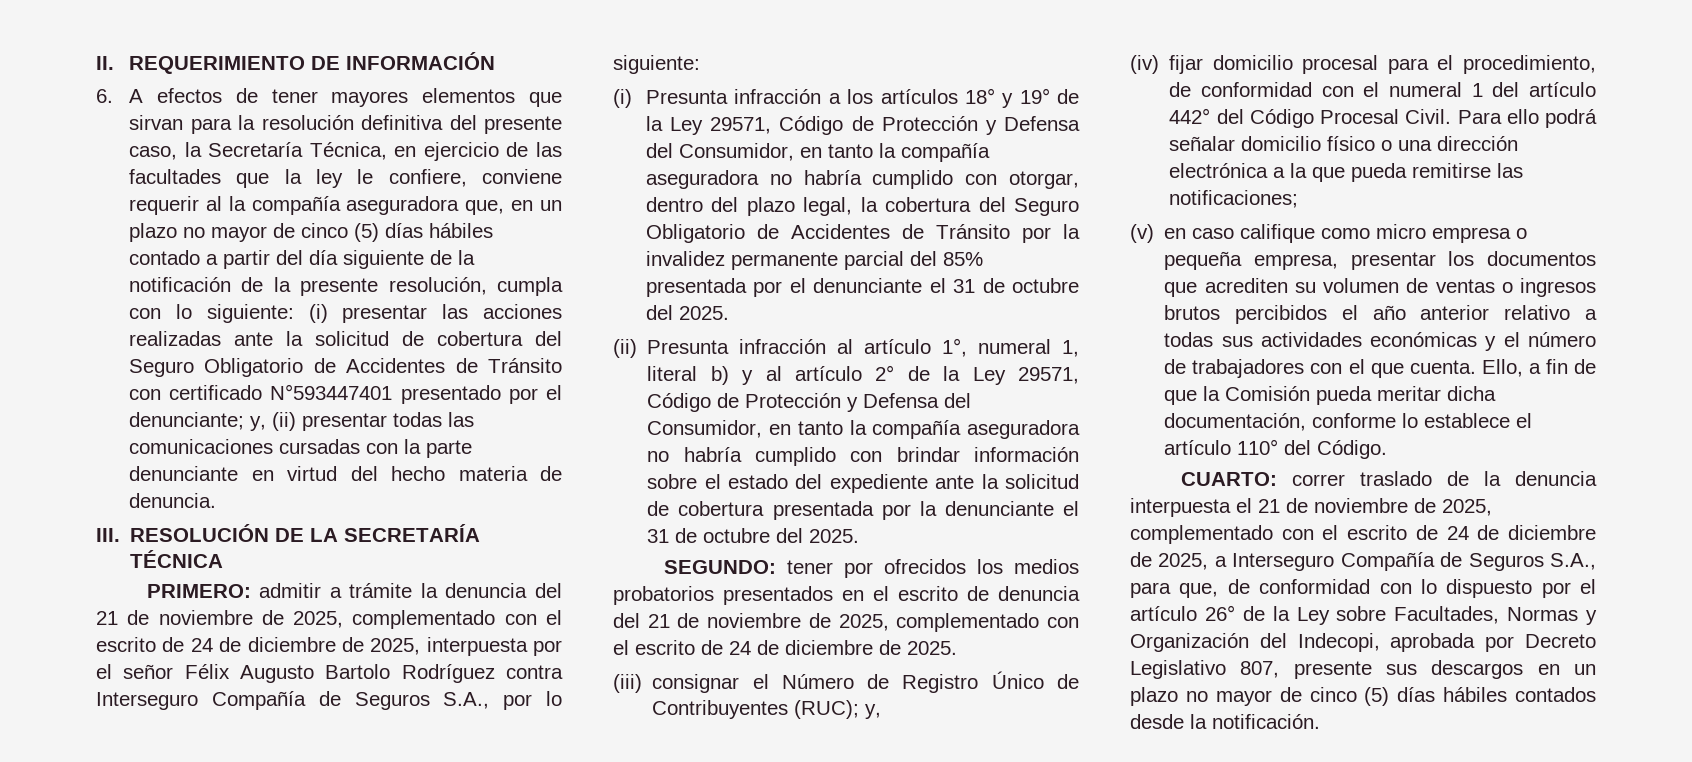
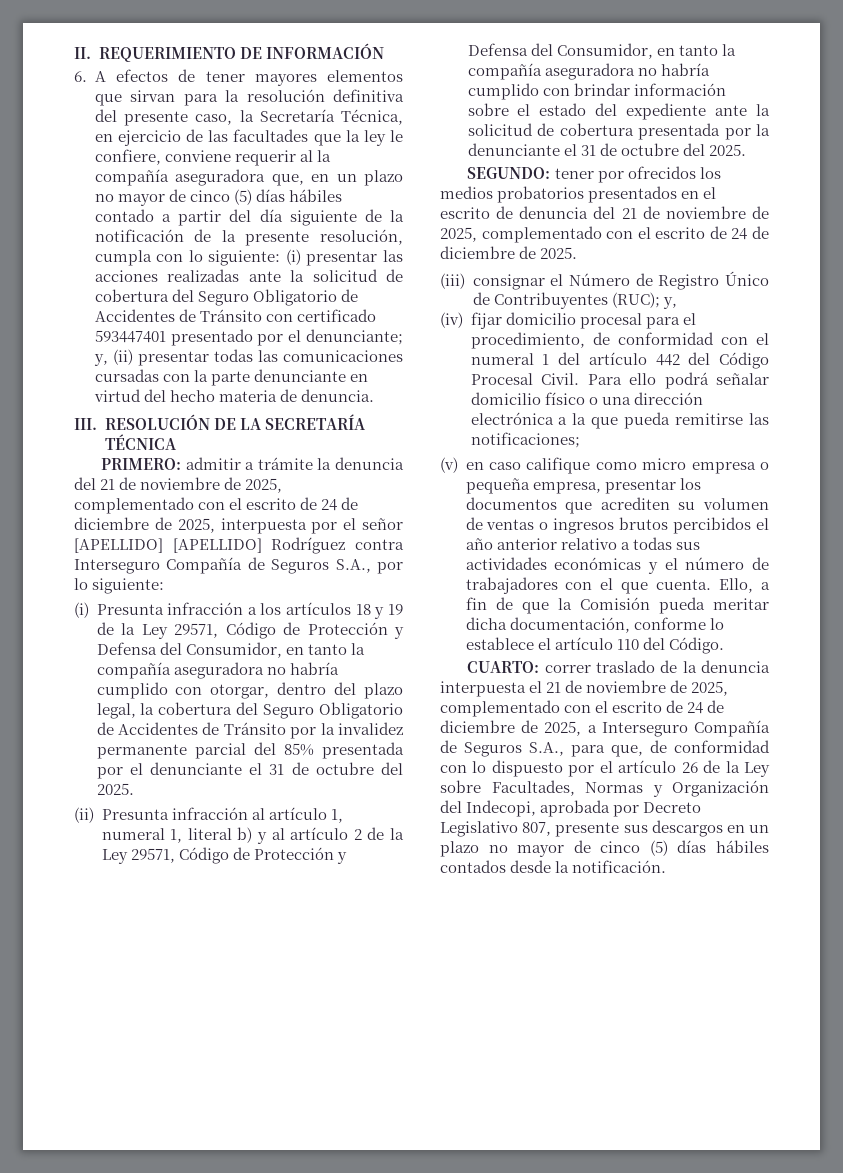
- (i) presentar las acciones realizadas ante la solicitud de cobertura del Seguro Obligatorio de Accidentes de Tránsito con certificado N°593447401 presentado por el denunciante;
+ (i) presentar las acciones realizadas ante la solicitud de cobertura del Seguro Obligatorio de Accidentes de Tránsito con certificado 593447401 presentado por el denunciante;
- PRIMERO: admitir a trámite la denuncia del 21 de noviembre de 2025, complementado con el escrito de 24 de diciembre de 2025, interpuesta por el señor Félix Augusto Bartolo Rodríguez contra Interseguro Compañía de Seguros S.A., por lo siguiente:
+ PRIMERO: admitir a trámite la denuncia del 21 de noviembre de 2025, complementado con el escrito de 24 de diciembre de 2025, interpuesta por el señor [APELLIDO] [APELLIDO] Rodríguez contra Interseguro Compañía de Seguros S.A., por lo siguiente:
- (i) Presunta infracción a los artículos 18° y 19° de la Ley 29571, Código de Protección y Defensa del Consumidor, en tanto la compañía aseguradora no habría cumplido con otorgar, dentro del plazo legal, la cobertura del Seguro Obligatorio de Accidentes de Tránsito por la invalidez permanente parcial del 85% presentada por el denunciante el 31 de octubre del 2025.
+ (i) Presunta infracción a los artículos 18 y 19 de la Ley 29571, Código de Protección y Defensa del Consumidor, en tanto la compañía aseguradora no habría cumplido con otorgar, dentro del plazo legal, la cobertura del Seguro Obligatorio de Accidentes de Tránsito por la invalidez permanente parcial del 85% presentada por el denunciante el 31 de octubre del 2025.
- (ii) Presunta infracción al artículo 1°, numeral 1, literal b) y al artículo 2° de la Ley 29571, Código de Protección y Defensa del Consumidor, en tanto la compañía aseguradora no habría cumplido con brindar información sobre el estado del expediente ante la solicitud de cobertura presentada por la denunciante el 31 de octubre del 2025.
+ (ii) Presunta infracción al artículo 1, numeral 1, literal b) y al artículo 2 de la Ley 29571, Código de Protección y Defensa del Consumidor, en tanto la compañía aseguradora no habría cumplido con brindar información sobre el estado del expediente ante la solicitud de cobertura presentada por la denunciante el 31 de octubre del 2025.
- (iv) fijar domicilio procesal para el procedimiento, de conformidad con el numeral 1 del artículo 442° del Código Procesal Civil.
+ (iv) fijar domicilio procesal para el procedimiento, de conformidad con el numeral 1 del artículo 442 del Código Procesal Civil.
- Ello, a fin de que la Comisión pueda meritar dicha documentación, conforme lo establece el artículo 110° del Código.
+ Ello, a fin de que la Comisión pueda meritar dicha documentación, conforme lo establece el artículo 110 del Código.
- correr traslado de la denuncia interpuesta el 21 de noviembre de 2025, complementado con el escrito de 24 de diciembre de 2025, a Interseguro Compañía de Seguros S.A., para que, de conformidad con lo dispuesto por el artículo 26° de la Ley sobre Facultades, Normas y Organización del Indecopi, aprobada por Decreto Legislativo 807, presente sus descargos en un plazo no mayor de cinco (5) días hábiles contados desde la notificación.
+ correr traslado de la denuncia interpuesta el 21 de noviembre de 2025, complementado con el escrito de 24 de diciembre de 2025, a Interseguro Compañía de Seguros S.A., para que, de conformidad con lo dispuesto por el artículo 26 de la Ley sobre Facultades, Normas y Organización del Indecopi, aprobada por Decreto Legislativo 807, presente sus descargos en un plazo no mayor de cinco (5) días hábiles contados desde la notificación.

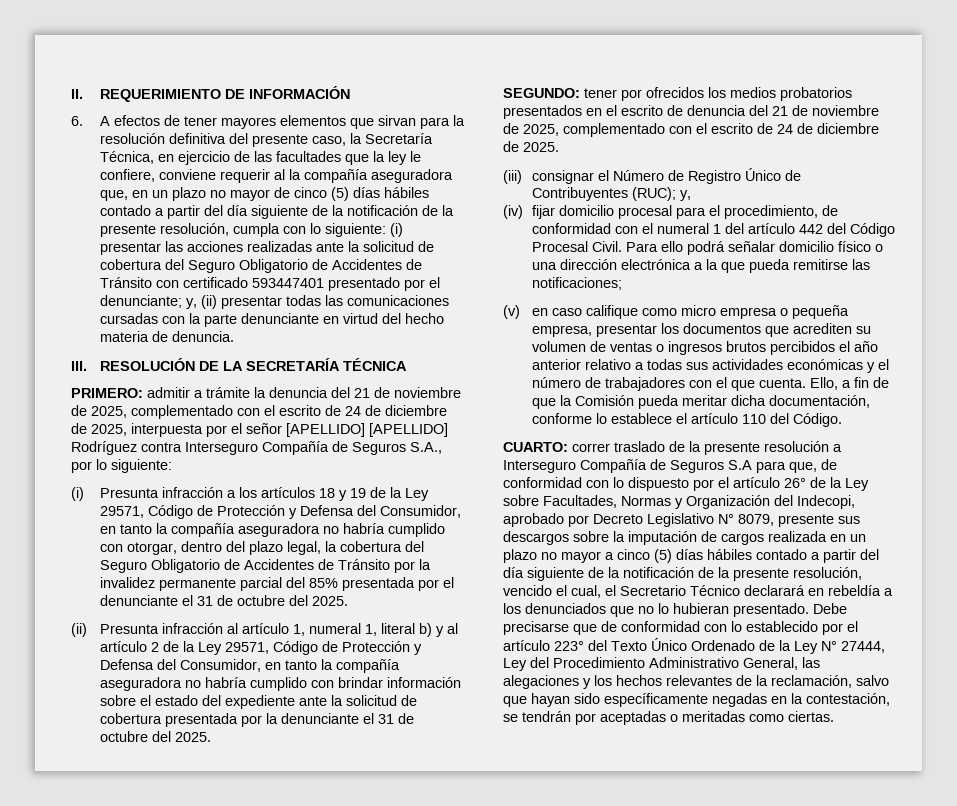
- CUARTO: correr traslado de la denuncia interpuesta el 21 de noviembre de 2025, complementado con el escrito de 24 de diciembre de 2025, a Interseguro Compañía de Seguros S.A., para que, de conformidad con lo dispuesto por el artículo 26 de la Ley sobre Facultades, Normas y Organización del Indecopi, aprobada por Decreto Legislativo 807, presente sus descargos en un plazo no mayor de cinco (5) días hábiles contados desde la notificación.
+ CUARTO: correr traslado de la presente resolución a Interseguro Compañía de Seguros S.A para que, de conformidad con lo dispuesto por el artículo 26° de la Ley sobre Facultades, Normas y Organización del Indecopi, aprobado por Decreto Legislativo N° 8079, presente sus descargos sobre la imputación de cargos realizada en un plazo no mayor a cinco (5) días hábiles contado a partir del día siguiente de la notificación de la presente resolución, vencido el cual, el Secretario Técnico declarará en rebeldía a los denunciados que no lo hubieran presentado. Debe precisarse que de conformidad con lo establecido por el artículo 223° del Texto Único Ordenado de la Ley N° 27444, Ley del Procedimiento Administrativo General, las alegaciones y los hechos relevantes de la reclamación, salvo que hayan sido específicamente negadas en la contestación, se tendrán por aceptadas o meritadas como ciertas.

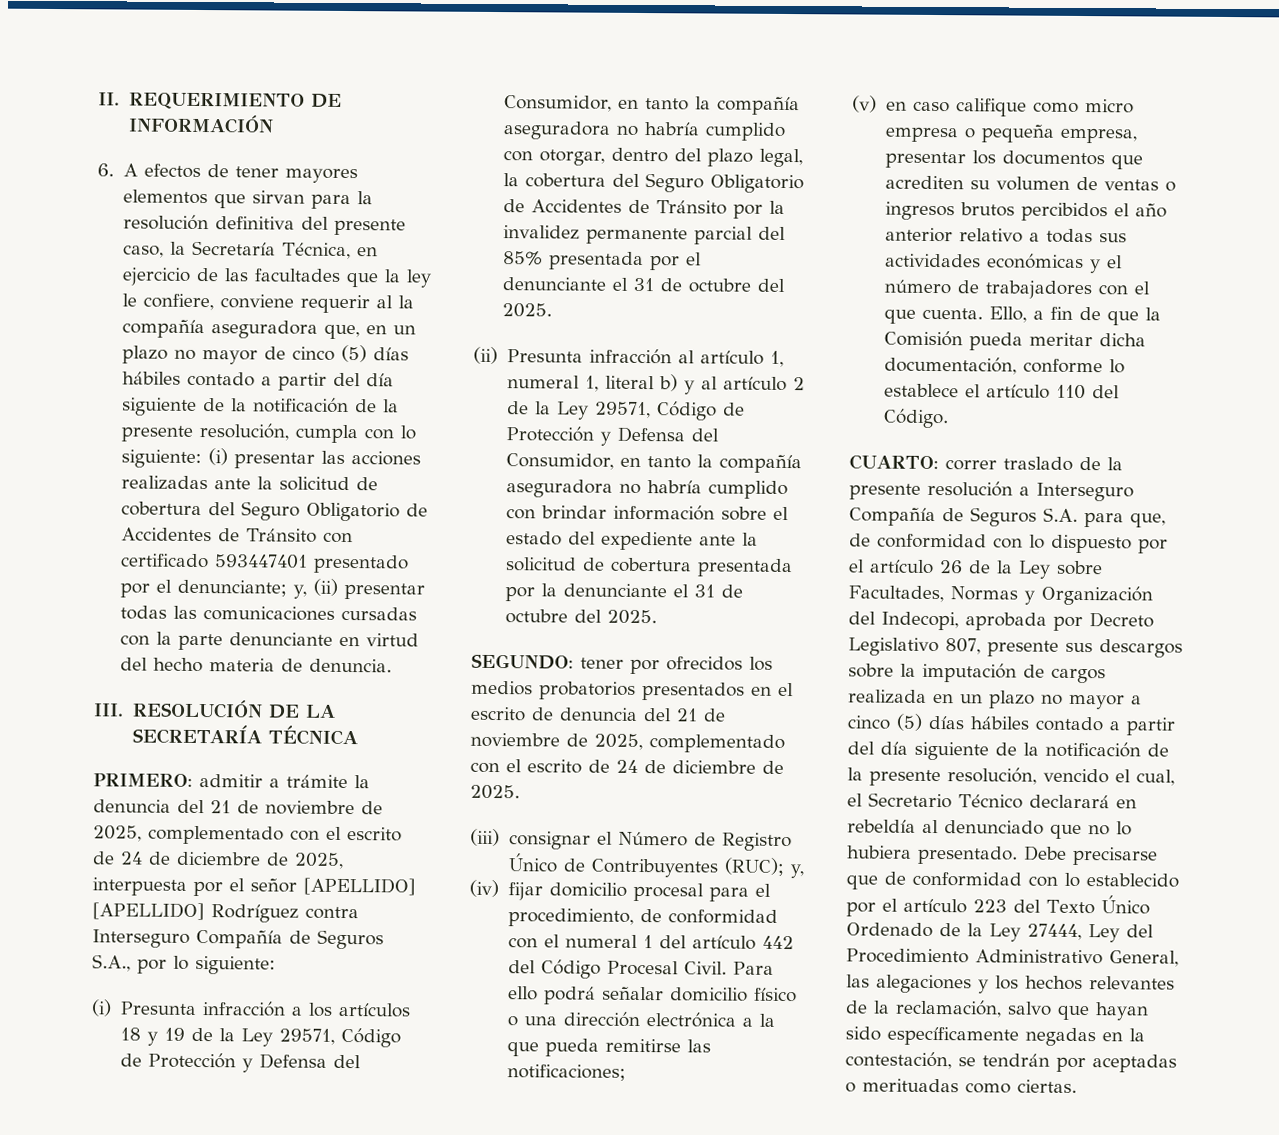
- correr traslado de la presente resolución a Interseguro Compañía de Seguros S.A para que, de conformidad con lo dispuesto por el artículo 26° de la Ley sobre Facultades, Normas y Organización del Indecopi, aprobado por Decreto Legislativo N° 8079, presente sus descargos sobre la imputación de cargos realizada en un plazo no mayor a cinco (5) días hábiles contado a partir del día siguiente de la notificación de la presente resolución, vencido el cual, el Secretario Técnico declarará en rebeldía a los denunciados que no lo hubieran presentado.
+ correr traslado de la presente resolución a Interseguro Compañía de Seguros S.A. para que, de conformidad con lo dispuesto por el artículo 26 de la Ley sobre Facultades, Normas y Organización del Indecopi, aprobada por Decreto Legislativo 807, presente sus descargos sobre la imputación de cargos realizada en un plazo no mayor a cinco (5) días hábiles contado a partir del día siguiente de la notificación de la presente resolución, vencido el cual, el Secretario Técnico declarará en rebeldía al denunciado que no lo hubiera presentado.
- Debe precisarse que de conformidad con lo establecido por el artículo 223° del Texto Único Ordenado de la Ley N° 27444, Ley del Procedimiento Administrativo General, las alegaciones y los hechos relevantes de la reclamación, salvo que hayan sido específicamente negadas en la contestación, se tendrán por aceptadas o meritadas como ciertas.
+ Debe precisarse que de conformidad con lo establecido por el artículo 223 del Texto Único Ordenado de la Ley 27444, Ley del Procedimiento Administrativo General, las alegaciones y los hechos relevantes de la reclamación, salvo que hayan sido específicamente negadas en la contestación, se tendrán por aceptadas o merituadas como ciertas.

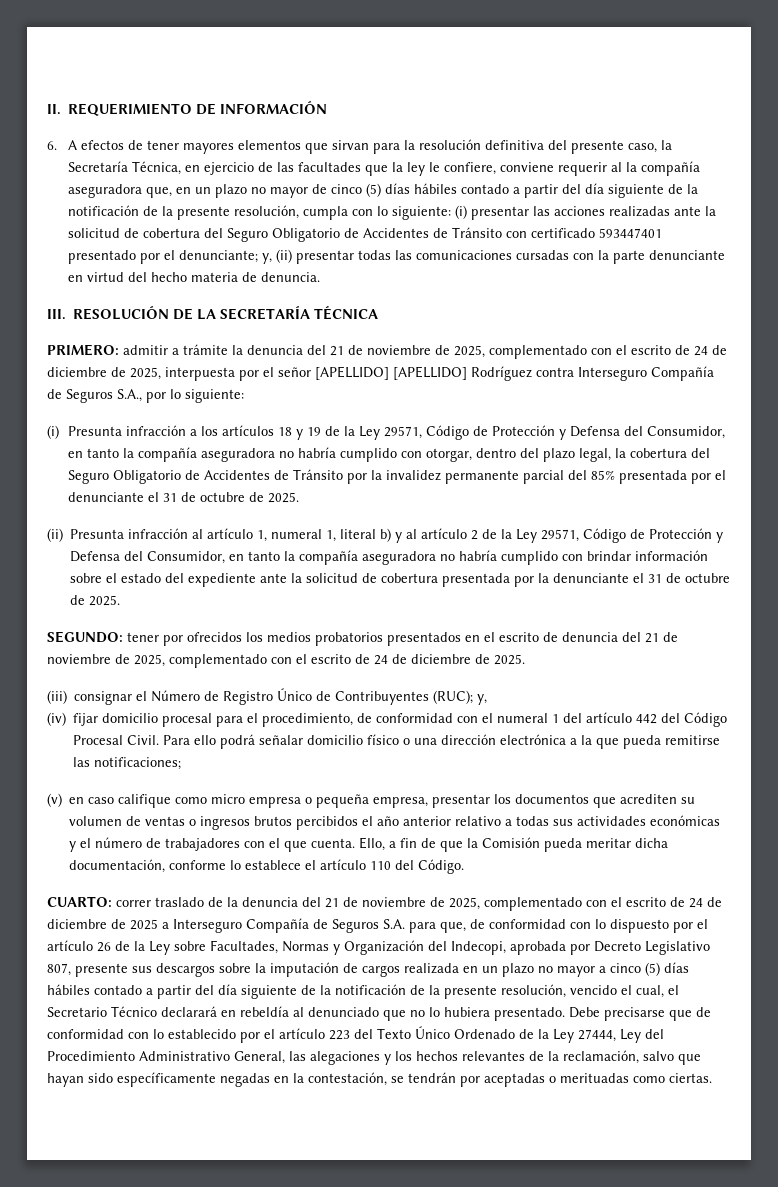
- (i) Presunta infracción a los artículos 18 y 19 de la Ley 29571, Código de Protección y Defensa del Consumidor, en tanto la compañía aseguradora no habría cumplido con otorgar, dentro del plazo legal, la cobertura del Seguro Obligatorio de Accidentes de Tránsito por la invalidez permanente parcial del 85% presentada por el denunciante el 31 de octubre del 2025.
+ (i) Presunta infracción a los artículos 18 y 19 de la Ley 29571, Código de Protección y Defensa del Consumidor, en tanto la compañía aseguradora no habría cumplido con otorgar, dentro del plazo legal, la cobertura del Seguro Obligatorio de Accidentes de Tránsito por la invalidez permanente parcial del 85% presentada por el denunciante el 31 de octubre de 2025.
- (ii) Presunta infracción al artículo 1, numeral 1, literal b) y al artículo 2 de la Ley 29571, Código de Protección y Defensa del Consumidor, en tanto la compañía aseguradora no habría cumplido con brindar información sobre el estado del expediente ante la solicitud de cobertura presentada por la denunciante el 31 de octubre del 2025.
+ (ii) Presunta infracción al artículo 1, numeral 1, literal b) y al artículo 2 de la Ley 29571, Código de Protección y Defensa del Consumidor, en tanto la compañía aseguradora no habría cumplido con brindar información sobre el estado del expediente ante la solicitud de cobertura presentada por la denunciante el 31 de octubre de 2025.
- correr traslado de la presente resolución a Interseguro Compañía de Seguros S.A. para que, de conformidad con lo dispuesto por el artículo 26 de la Ley sobre Facultades, Normas y Organización del Indecopi, aprobada por Decreto Legislativo 807, presente sus descargos sobre la imputación de cargos realizada en un plazo no mayor a cinco (5) días hábiles contado a partir del día siguiente de la notificación de la presente resolución, vencido el cual, el Secretario Técnico declarará en rebeldía al denunciado que no lo hubiera presentado.
+ correr traslado de la denuncia del 21 de noviembre de 2025, complementado con el escrito de 24 de diciembre de 2025 a Interseguro Compañía de Seguros S.A. para que, de conformidad con lo dispuesto por el artículo 26 de la Ley sobre Facultades, Normas y Organización del Indecopi, aprobada por Decreto Legislativo 807, presente sus descargos sobre la imputación de cargos realizada en un plazo no mayor a cinco (5) días hábiles contado a partir del día siguiente de la notificación de la presente resolución, vencido el cual, el Secretario Técnico declarará en rebeldía al denunciado que no lo hubiera presentado.

